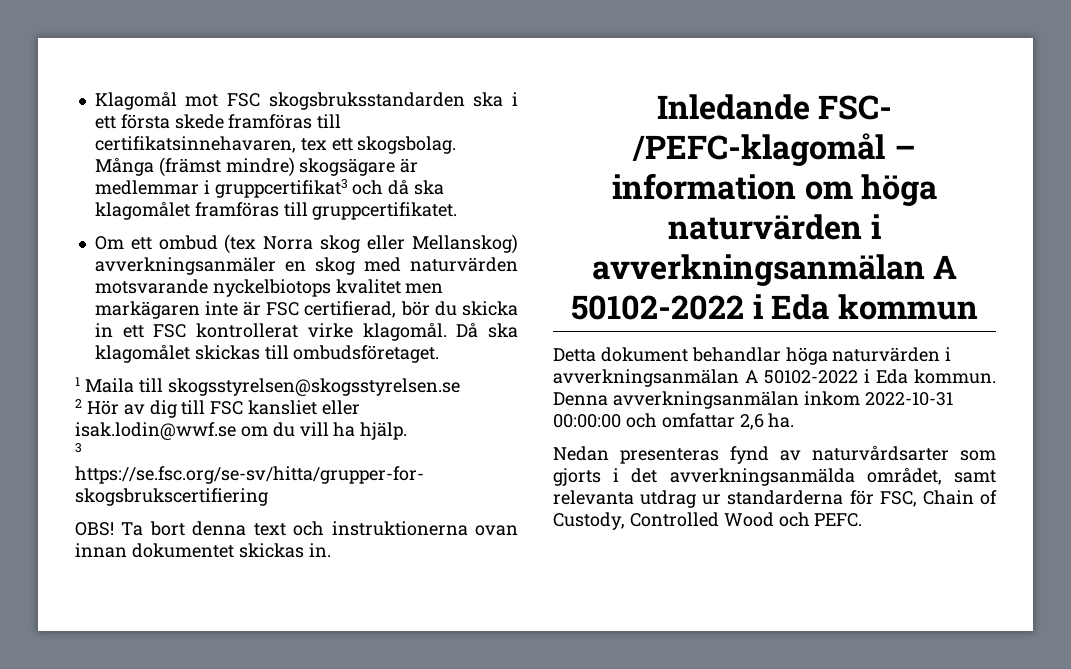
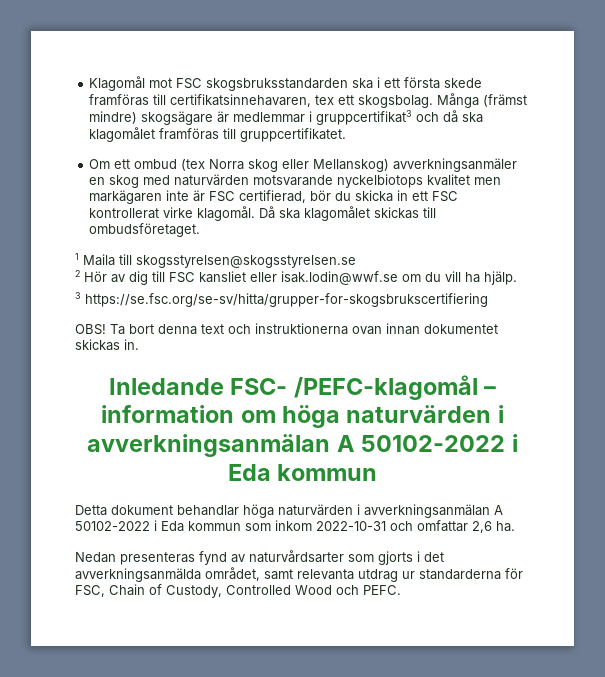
- Detta dokument behandlar höga naturvärden i avverkningsanmälan A 50102-2022 i Eda kommun. Denna avverkningsanmälan inkom 2022-10-31 00:00:00 och omfattar 2,6 ha.
+ Detta dokument behandlar höga naturvärden i avverkningsanmälan A 50102-2022 i Eda kommun som inkom 2022-10-31 och omfattar 2,6 ha.

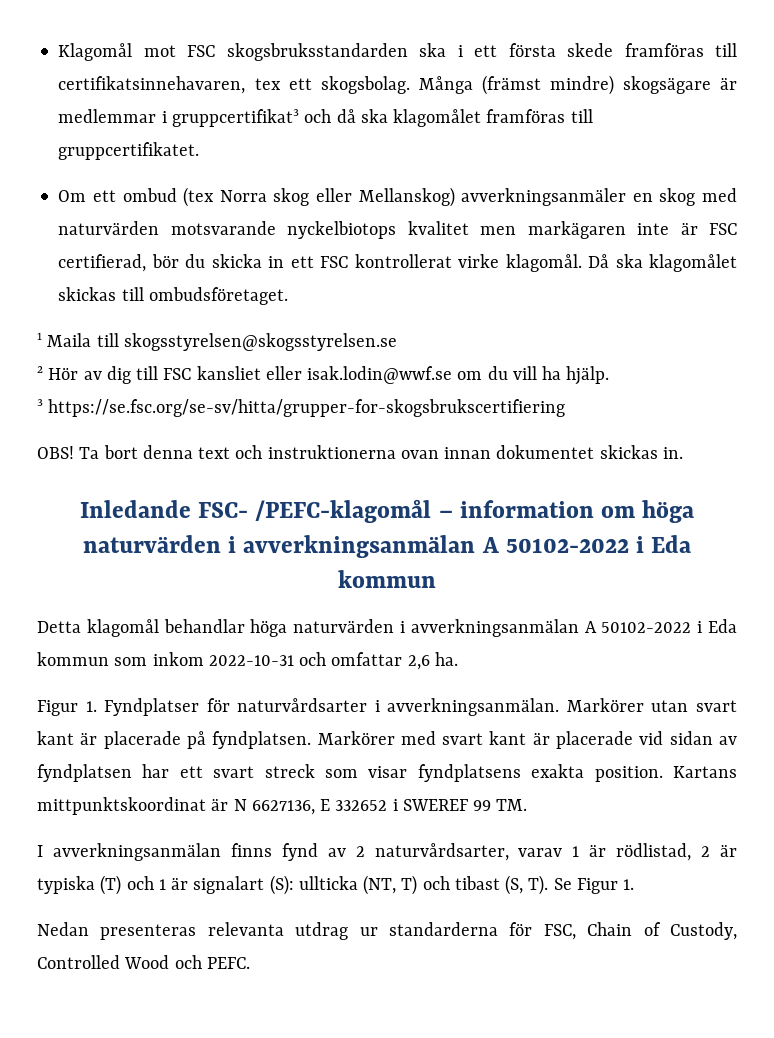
- Detta dokument behandlar höga naturvärden i avverkningsanmälan A 50102-2022 i Eda kommun som inkom 2022-10-31 och omfattar 2,6 ha.
+ Detta klagomål behandlar höga naturvärden i avverkningsanmälan A 50102-2022 i Eda kommun som inkom 2022-10-31 och omfattar 2,6 ha.
- Nedan presenteras fynd av naturvårdsarter som gjorts i det avverkningsanmälda området, samt relevanta utdrag ur standarderna för FSC, Chain of Custody, Controlled Wood och PEFC.
+ Figur 1. Fyndplatser för naturvårdsarter i avverkningsanmälan. Markörer utan svart kant är placerade på fyndplatsen. Markörer med svart kant är placerade vid sidan av fyndplatsen har ett svart streck som visar fyndplatsens exakta position. Kartans mittpunktskoordinat är N 6627136, E 332652 i SWEREF 99 TM.
+ I avverkningsanmälan finns fynd av 2 naturvårdsarter, varav 1 är rödlistad, 2 är typiska (T) och 1 är signalart (S): ullticka (NT, T) och tibast (S, T). Se Figur 1.
+ Nedan presenteras relevanta utdrag ur standarderna för FSC, Chain of Custody, Controlled Wood och PEFC.

